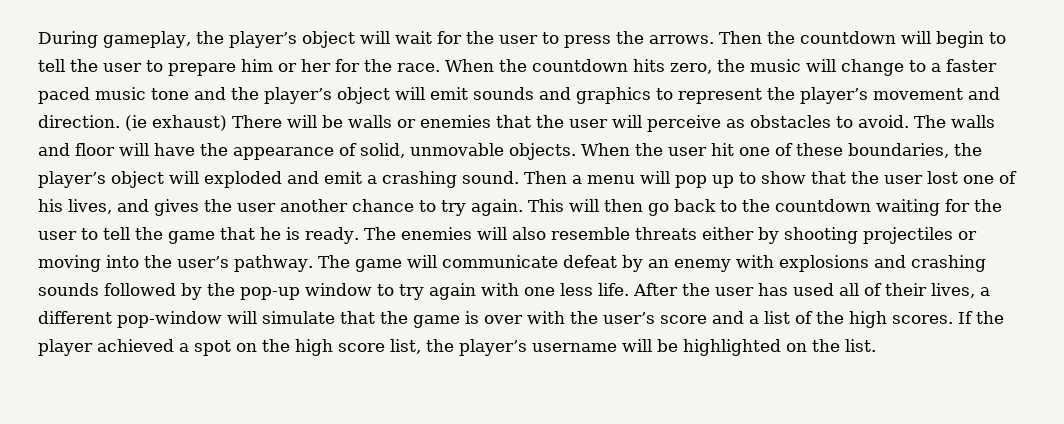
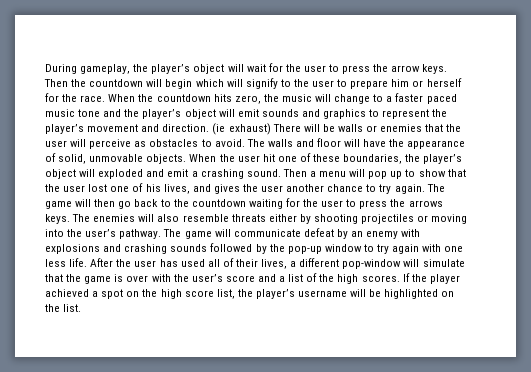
- During gameplay, the player’s object will wait for the user to press the arrows.
+ During gameplay, the player’s object will wait for the user to press the arrow keys.
- Then the countdown will begin to tell the user to prepare him or her for the race.
+ Then the countdown will begin which will signify to the user to prepare him or herself for the race.
- This will then go back to the countdown waiting for the user to tell the game that he is ready.
+ The game will then go back to the countdown waiting for the user to press the arrows keys.

